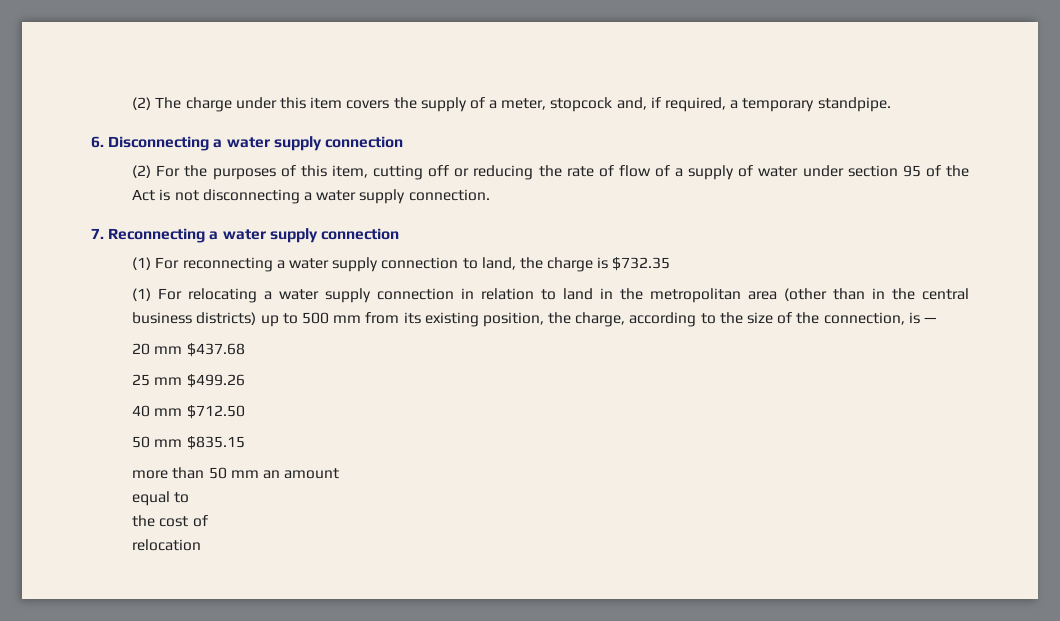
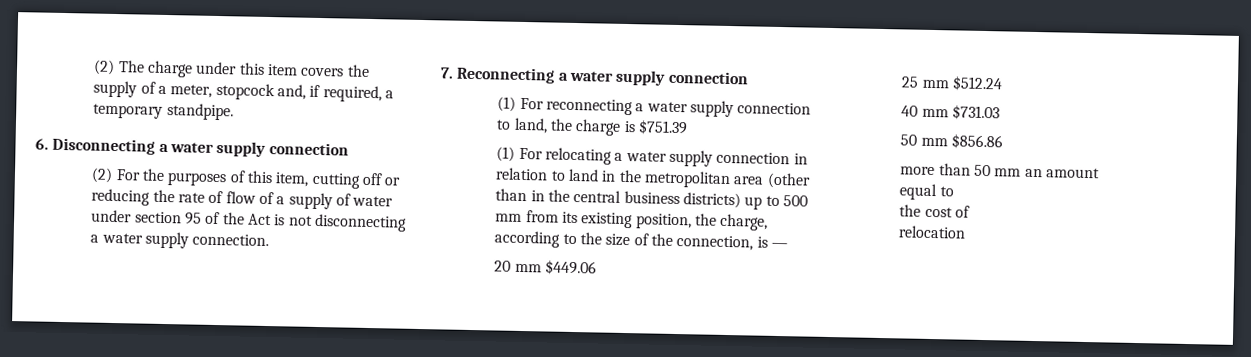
- (1) For reconnecting a water supply connection to land, the charge is $732.35
+ (1) For reconnecting a water supply connection to land, the charge is $751.39
- 20 mm $437.68
+ 20 mm $449.06
- 25 mm $499.26
+ 25 mm $512.24
- 40 mm $712.50
- 50 mm $835.15
+ 40 mm $731.03
+ 50 mm $856.86

